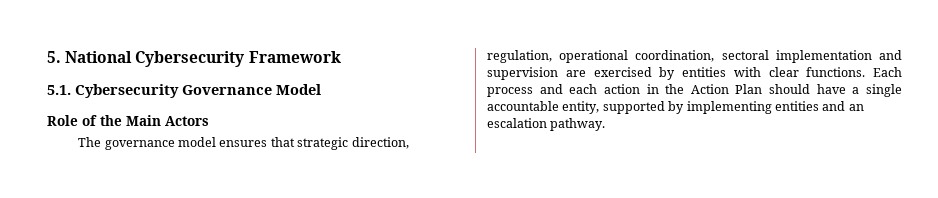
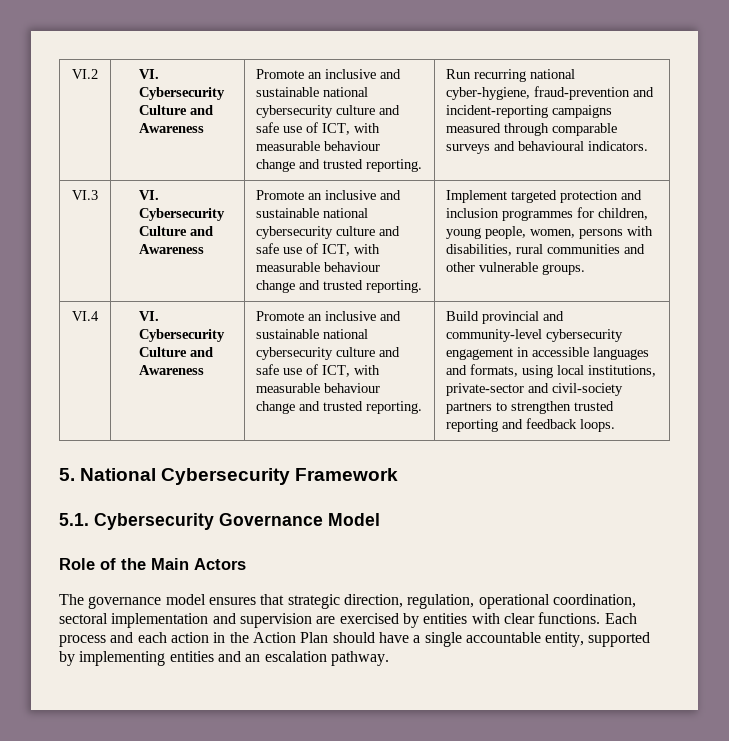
+ VI.2 | VI. Cybersecurity Culture and Awareness | Promote an inclusive and sustainable national cybersecurity culture and safe use of ICT, with measurable behaviour change and trusted reporting. | Run recurring national cyber-hygiene, fraud-prevention and incident-reporting campaigns measured through comparable surveys and behavioural indicators.
+ VI.3 | VI. Cybersecurity Culture and Awareness | Promote an inclusive and sustainable national cybersecurity culture and safe use of ICT, with measurable behaviour change and trusted reporting. | Implement targeted protection and inclusion programmes for children, young people, women, persons with disabilities, rural communities and other vulnerable groups.
+ VI.4 | VI. Cybersecurity Culture and Awareness | Promote an inclusive and sustainable national cybersecurity culture and safe use of ICT, with measurable behaviour change and trusted reporting. | Build provincial and community-level cybersecurity engagement in accessible languages and formats, using local institutions, private-sector and civil-society partners to strengthen trusted reporting and feedback loops.

